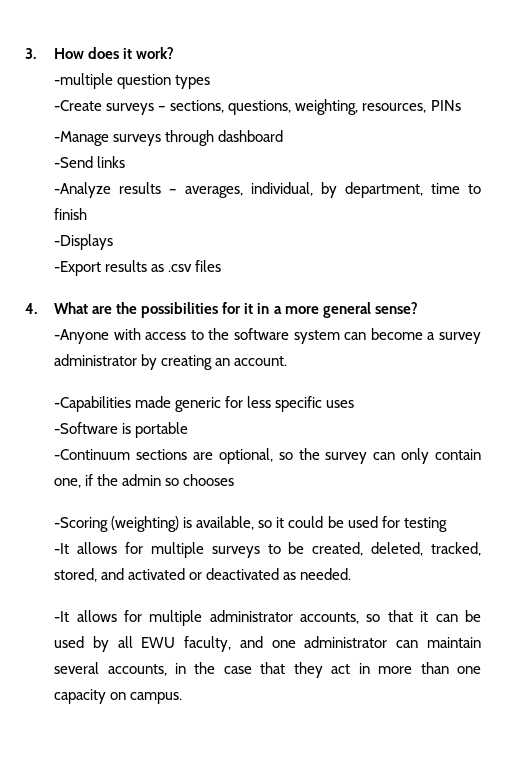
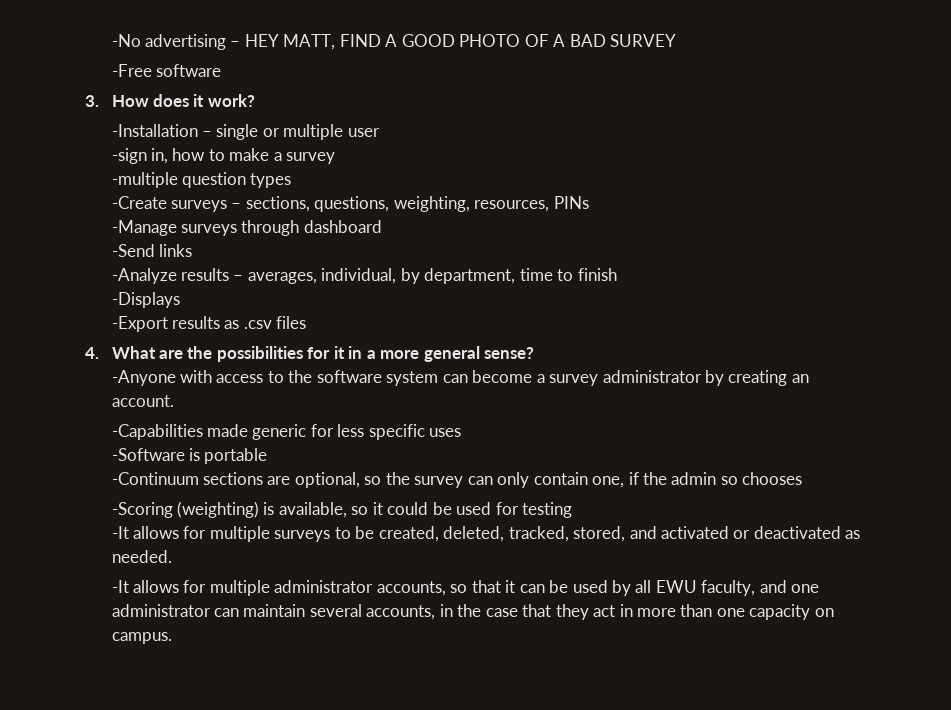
+ -No advertising – HEY MATT, FIND A GOOD PHOTO OF A BAD SURVEY
+ -Free software
+ -Installation – single or multiple user
+ -sign in, how to make a survey

